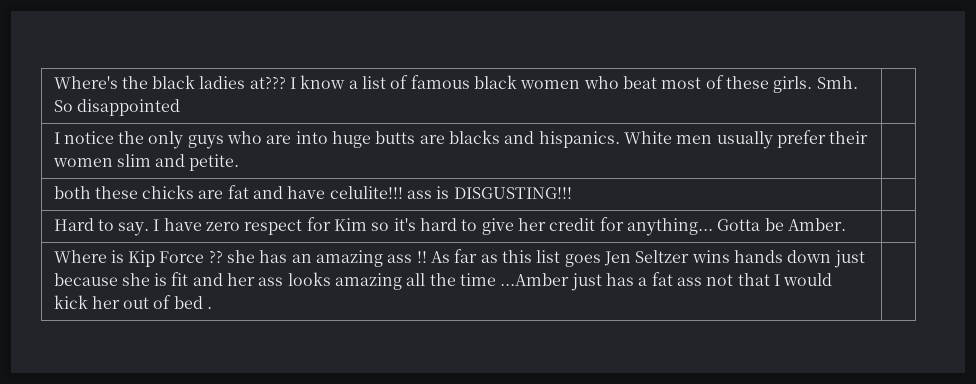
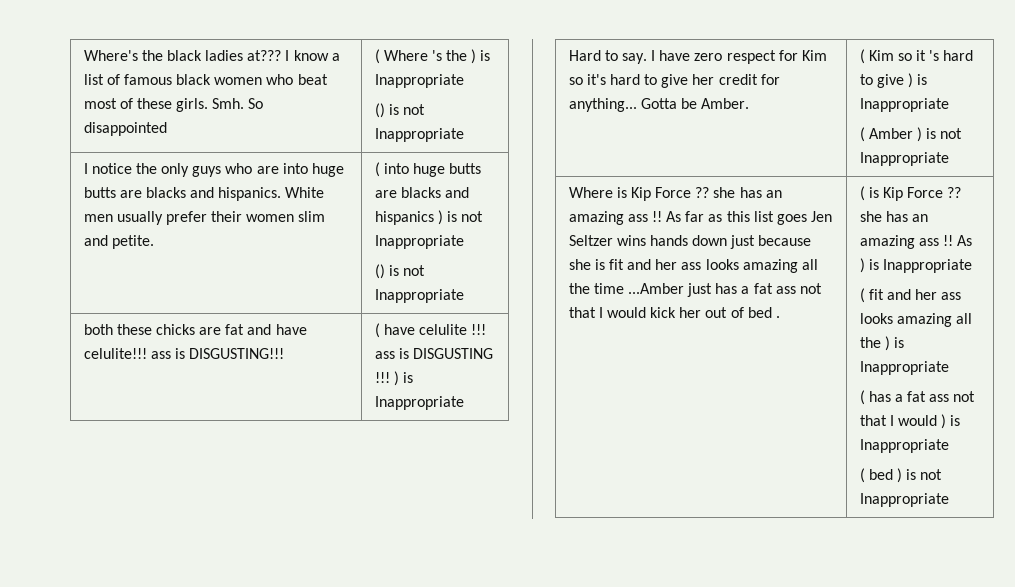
- Where's the black ladies at??? I know a list of famous black women who beat most of these girls. Smh. So disappointed |
+ Where's the black ladies at??? I know a list of famous black women who beat most of these girls. Smh. So disappointed | ( Where 's the ) is Inappropriate
+ () is not Inappropriate
- I notice the only guys who are into huge butts are blacks and hispanics. White men usually prefer their women slim and petite. |
+ I notice the only guys who are into huge butts are blacks and hispanics. White men usually prefer their women slim and petite. | ( into huge butts are blacks and hispanics ) is not Inappropriate
+ () is not Inappropriate
- both these chicks are fat and have celulite!!! ass is DISGUSTING!!! |
+ both these chicks are fat and have celulite!!! ass is DISGUSTING!!! | ( have celulite !!! ass is DISGUSTING !!! ) is Inappropriate
- Hard to say. I have zero respect for Kim so it's hard to give her credit for anything... Gotta be Amber. |
+ Hard to say. I have zero respect for Kim so it's hard to give her credit for anything... Gotta be Amber. | ( Kim so it 's hard to give ) is Inappropriate
+ ( Amber ) is not Inappropriate
+ ( is Kip Force ?? she has an amazing ass !! As ) is Inappropriate
+ ( fit and her ass looks amazing all the ) is Inappropriate
+ ( has a fat ass not that I would ) is Inappropriate
+ ( bed ) is not Inappropriate

